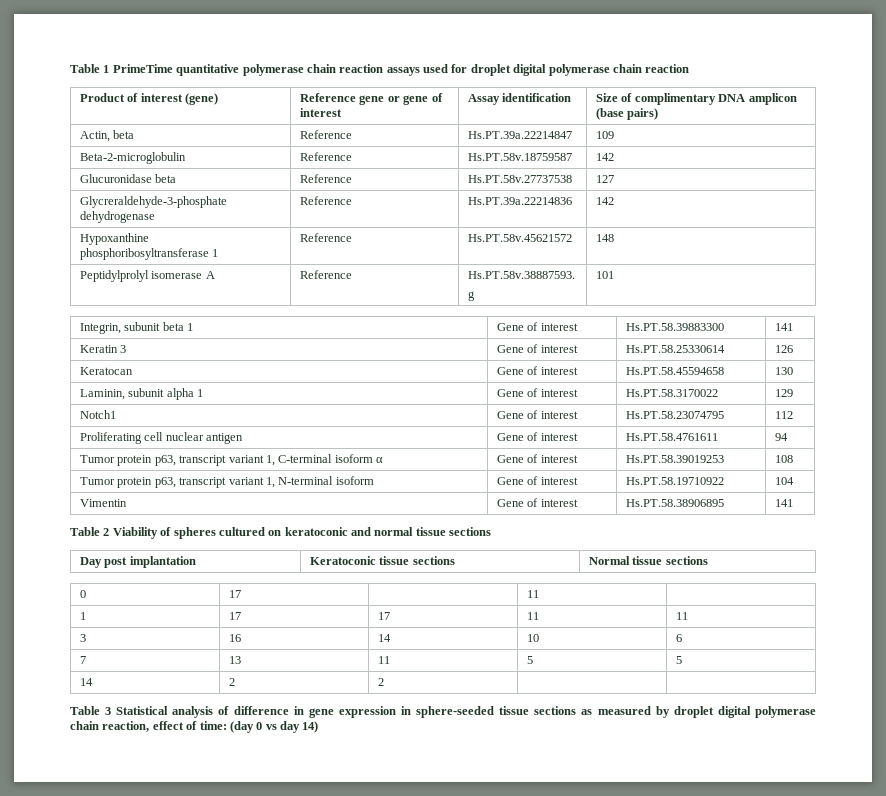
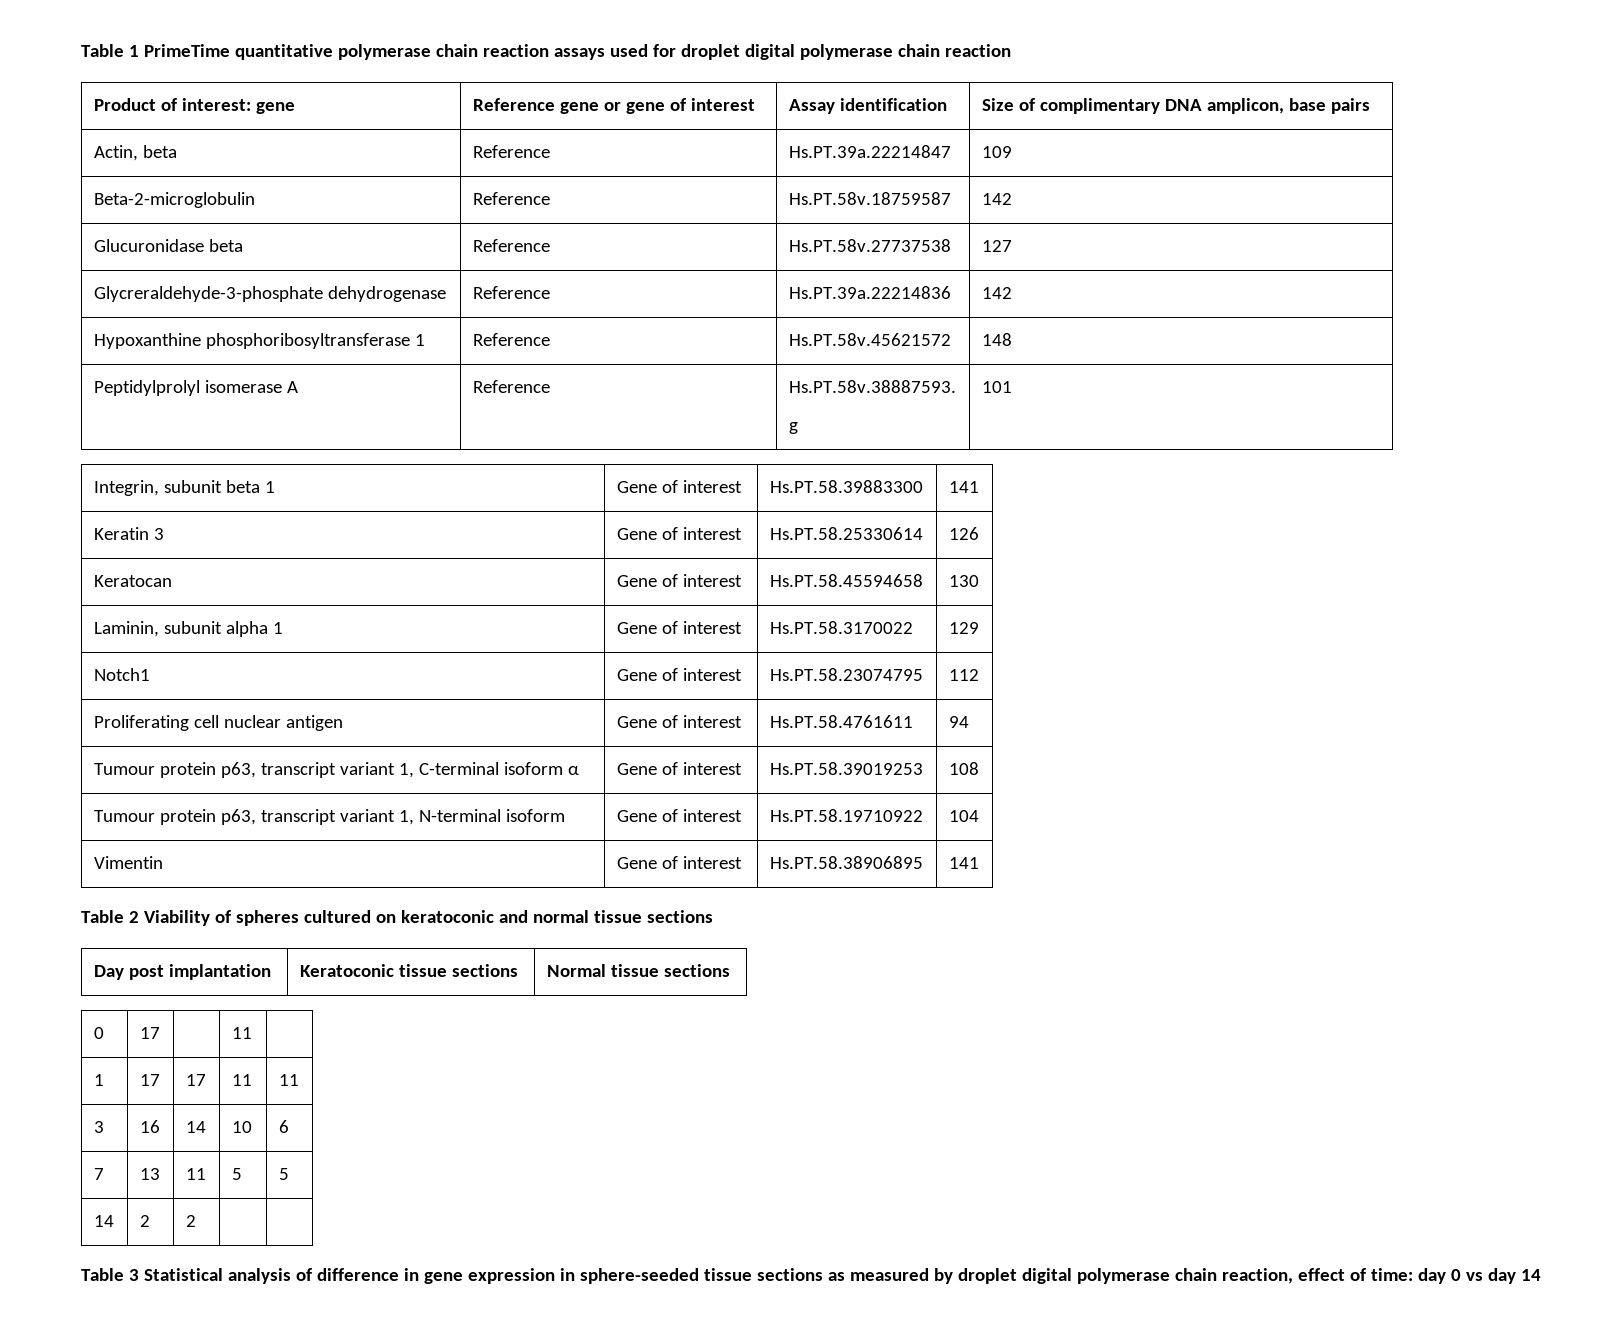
- Product of interest (gene) | Reference gene or gene of interest | Assay identification | Size of complimentary DNA amplicon (base pairs)
+ Product of interest: gene | Reference gene or gene of interest | Assay identification | Size of complimentary DNA amplicon, base pairs
- Tumor protein p63, transcript variant 1, C-terminal isoform α | Gene of interest | Hs.PT.58.39019253 | 108
+ Tumour protein p63, transcript variant 1, C-terminal isoform α | Gene of interest | Hs.PT.58.39019253 | 108
- Tumor protein p63, transcript variant 1, N-terminal isoform | Gene of interest | Hs.PT.58.19710922 | 104
+ Tumour protein p63, transcript variant 1, N-terminal isoform | Gene of interest | Hs.PT.58.19710922 | 104
- Table 3 Statistical analysis of difference in gene expression in sphere-seeded tissue sections as measured by droplet digital polymerase chain reaction, effect of time: (day 0 vs day 14)
+ Table 3 Statistical analysis of difference in gene expression in sphere-seeded tissue sections as measured by droplet digital polymerase chain reaction, effect of time: day 0 vs day 14

